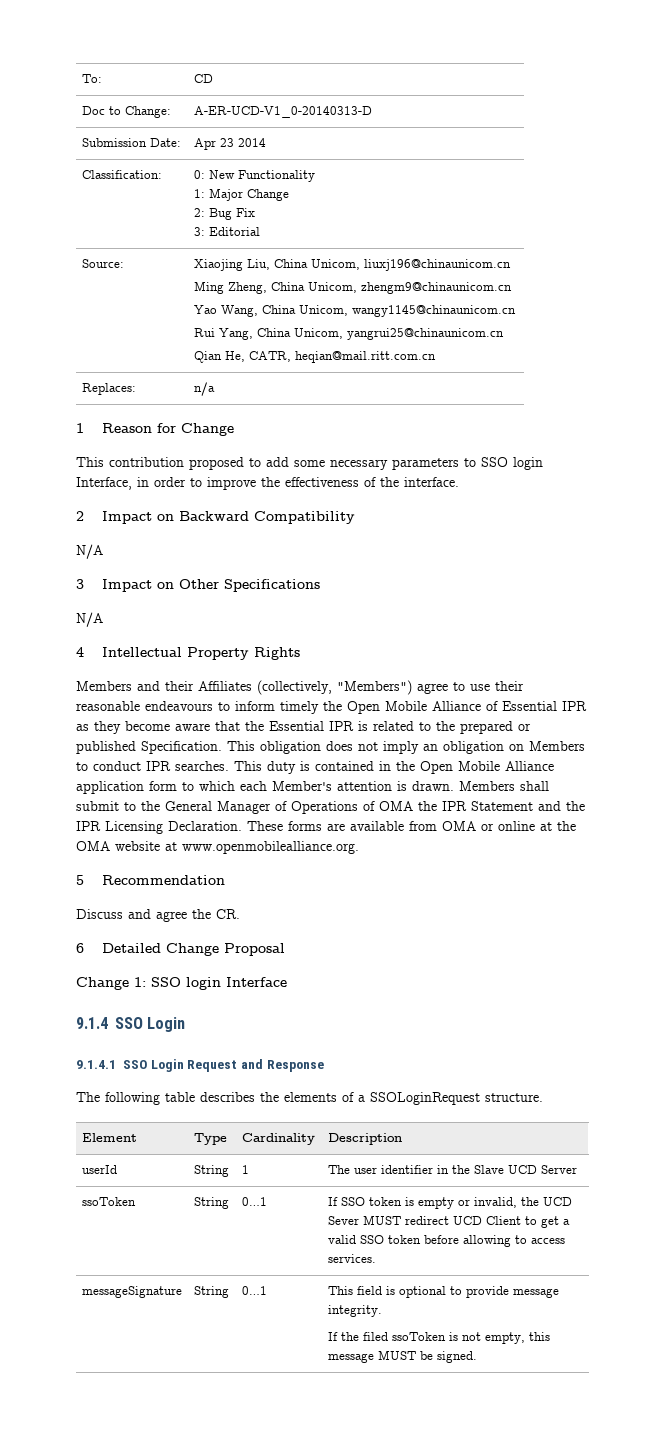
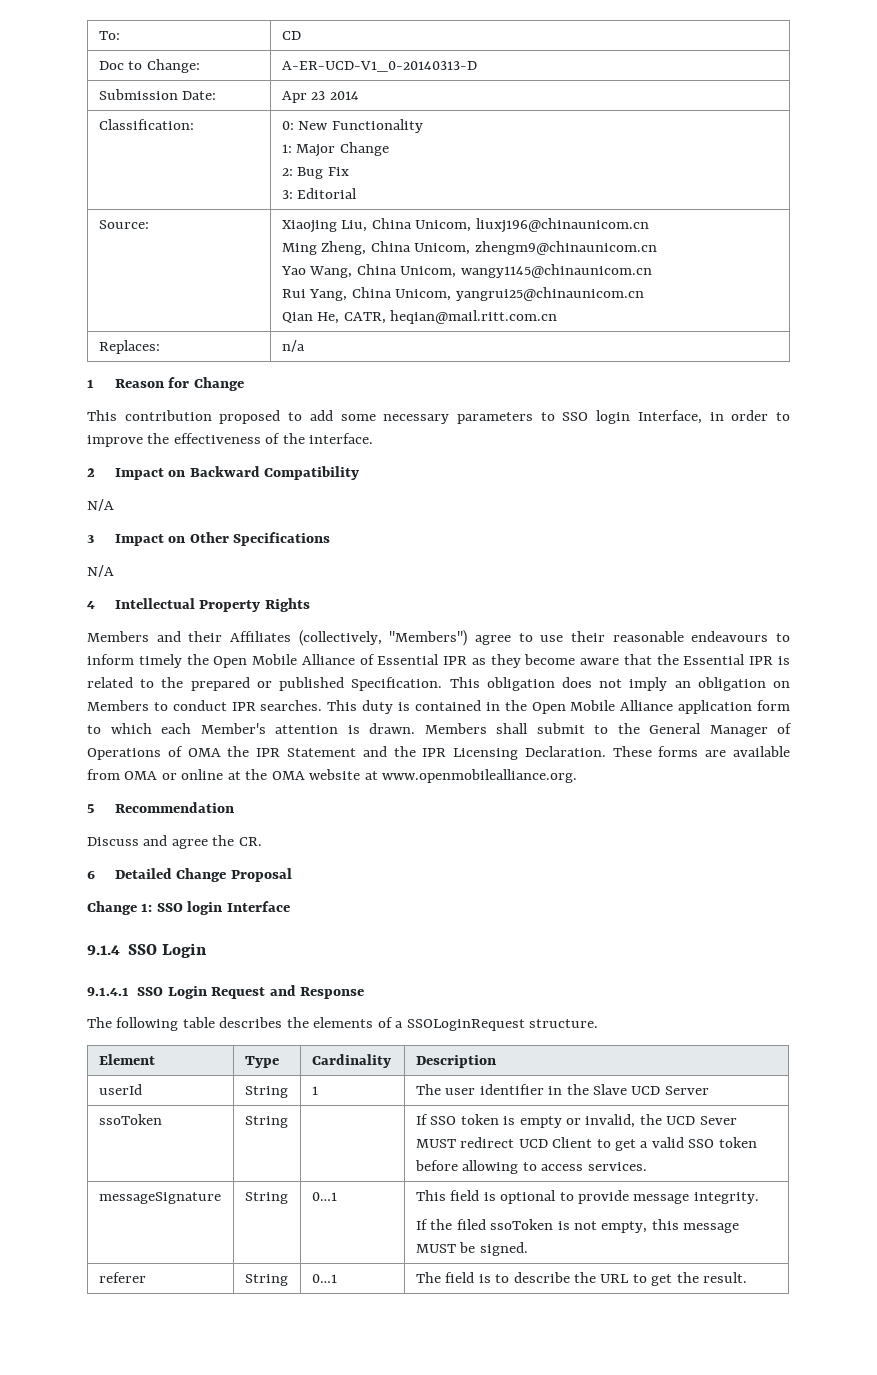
- ssoToken | String | 0…1 | If SSO token is empty or invalid, the UCD Sever MUST redirect UCD Client to get a valid SSO token before allowing to access services.
+ ssoToken | String | | If SSO token is empty or invalid, the UCD Sever MUST redirect UCD Client to get a valid SSO token before allowing to access services.
+ referer | String | 0…1 | The field is to describe the URL to get the result.

